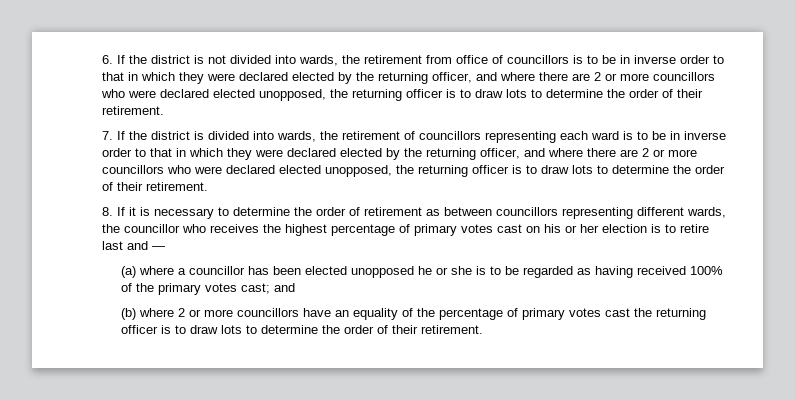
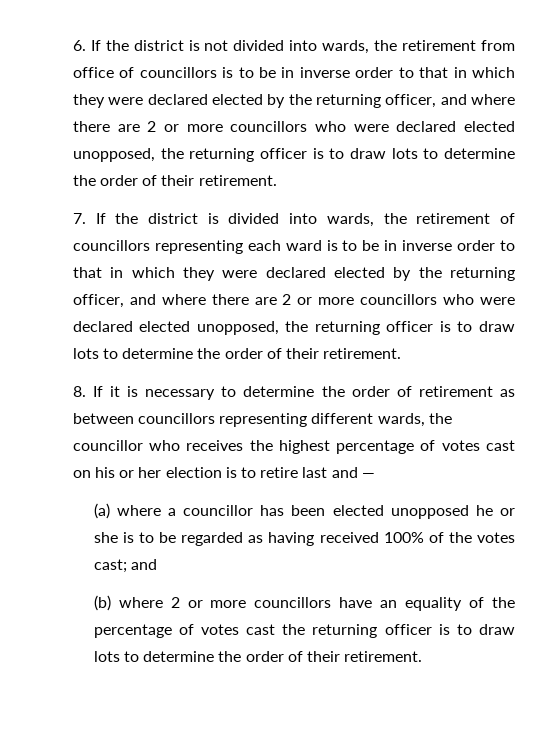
- 8. If it is necessary to determine the order of retirement as between councillors representing different wards, the councillor who receives the highest percentage of primary votes cast on his or her election is to retire last and —
+ 8. If it is necessary to determine the order of retirement as between councillors representing different wards, the councillor who receives the highest percentage of votes cast on his or her election is to retire last and —
- (a) where a councillor has been elected unopposed he or she is to be regarded as having received 100% of the primary votes cast; and
+ (a) where a councillor has been elected unopposed he or she is to be regarded as having received 100% of the votes cast; and
- (b) where 2 or more councillors have an equality of the percentage of primary votes cast the returning officer is to draw lots to determine the order of their retirement.
+ (b) where 2 or more councillors have an equality of the percentage of votes cast the returning officer is to draw lots to determine the order of their retirement.

